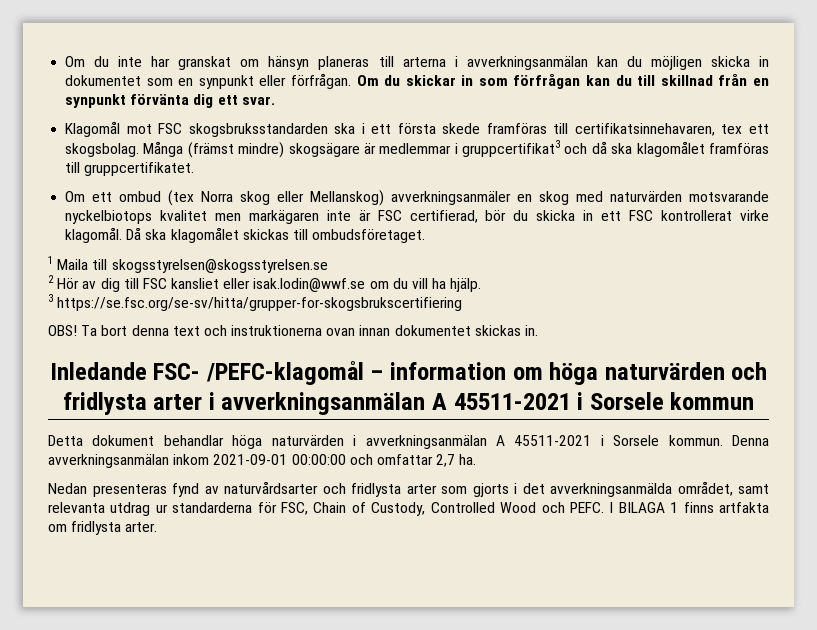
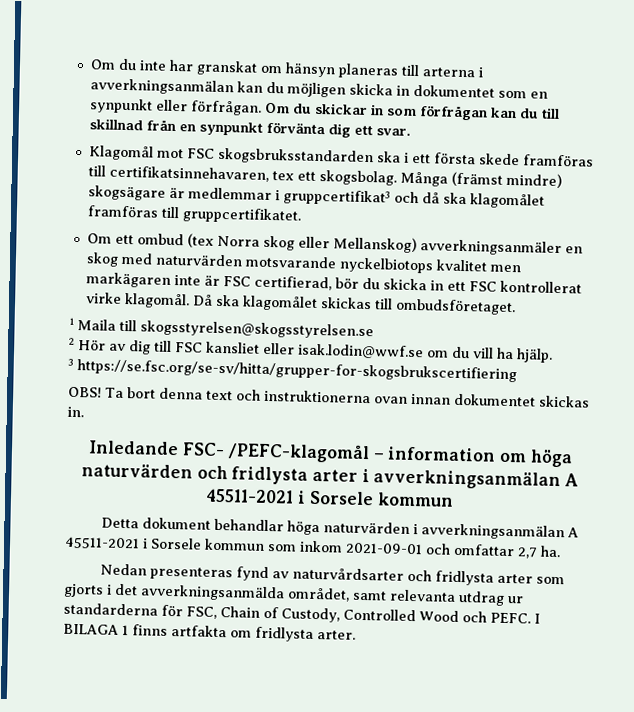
- Detta dokument behandlar höga naturvärden i avverkningsanmälan A 45511-2021 i Sorsele kommun. Denna avverkningsanmälan inkom 2021-09-01 00:00:00 och omfattar 2,7 ha.
+ Detta dokument behandlar höga naturvärden i avverkningsanmälan A 45511-2021 i Sorsele kommun som inkom 2021-09-01 och omfattar 2,7 ha.

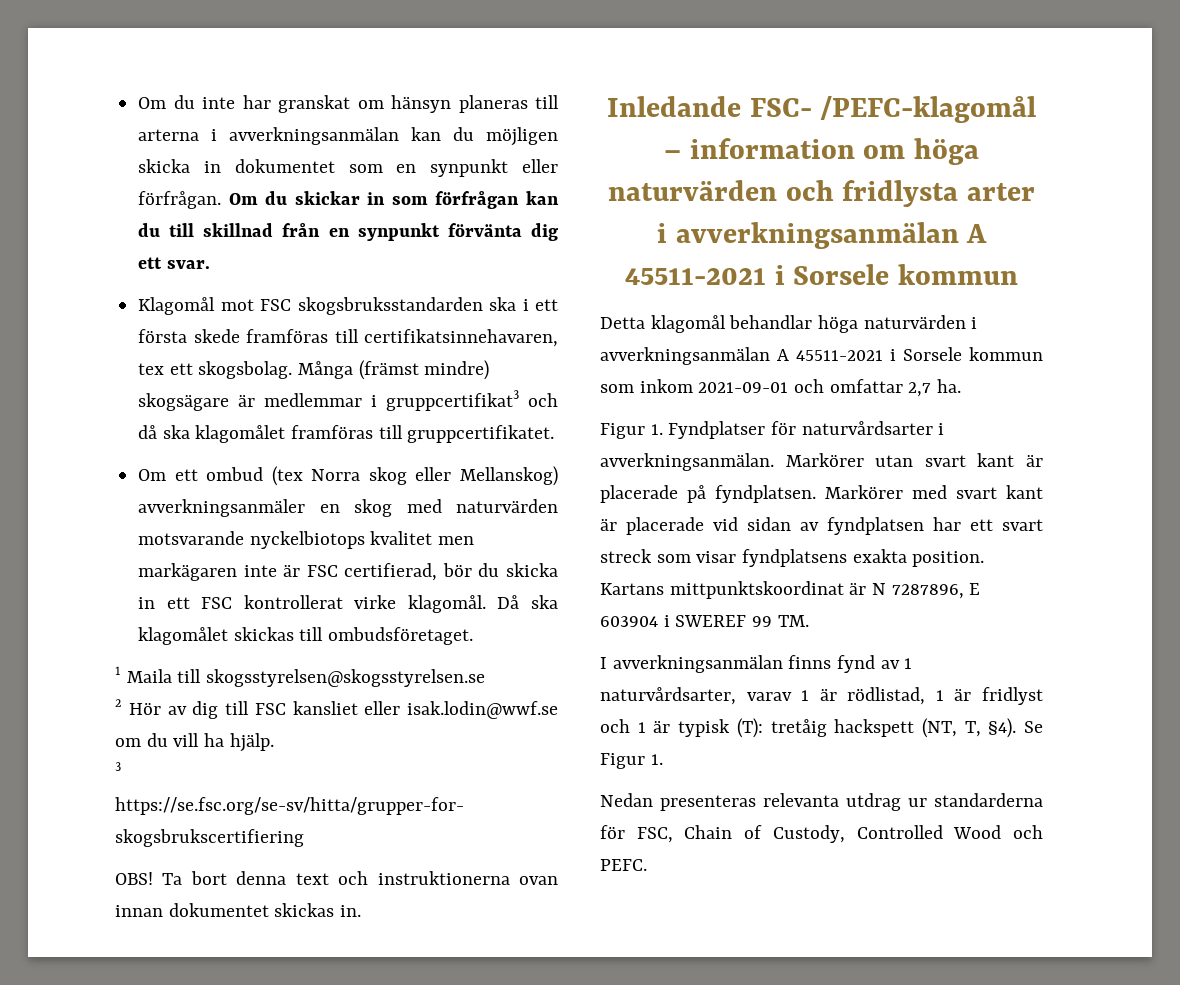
- Detta dokument behandlar höga naturvärden i avverkningsanmälan A 45511-2021 i Sorsele kommun som inkom 2021-09-01 och omfattar 2,7 ha.
+ Detta klagomål behandlar höga naturvärden i avverkningsanmälan A 45511-2021 i Sorsele kommun som inkom 2021-09-01 och omfattar 2,7 ha.
- Nedan presenteras fynd av naturvårdsarter och fridlysta arter som gjorts i det avverkningsanmälda området, samt relevanta utdrag ur standarderna för FSC, Chain of Custody, Controlled Wood och PEFC. I BILAGA 1 finns artfakta om fridlysta arter.
+ Figur 1. Fyndplatser för naturvårdsarter i avverkningsanmälan. Markörer utan svart kant är placerade på fyndplatsen. Markörer med svart kant är placerade vid sidan av fyndplatsen har ett svart streck som visar fyndplatsens exakta position. Kartans mittpunktskoordinat är N 7287896, E 603904 i SWEREF 99 TM.
+ I avverkningsanmälan finns fynd av 1 naturvårdsarter, varav 1 är rödlistad, 1 är fridlyst och 1 är typisk (T): tretåig hackspett (NT, T, §4). Se Figur 1.
+ Nedan presenteras relevanta utdrag ur standarderna för FSC, Chain of Custody, Controlled Wood och PEFC.

